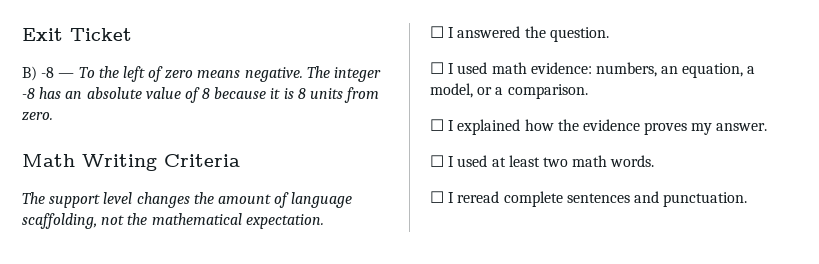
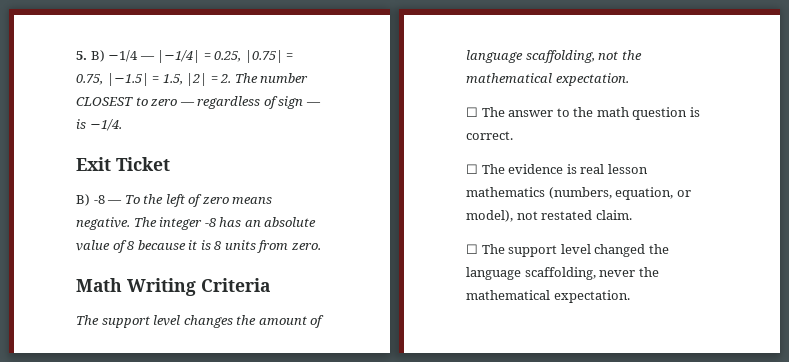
+ 5. B) −1/4 — |−1/4| = 0.25, |0.75| = 0.75, |−1.5| = 1.5, |2| = 2. The number CLOSEST to zero — regardless of sign — is −1/4.
- ☐ I answered the question.
- ☐ I used math evidence: numbers, an equation, a model, or a comparison.
- ☐ I explained how the evidence proves my answer.
- ☐ I used at least two math words.
- ☐ I reread complete sentences and punctuation.
+ ☐ The answer to the math question is correct.
+ ☐ The evidence is real lesson mathematics (numbers, equation, or model), not restated claim.
+ ☐ The support level changed the language scaffolding, never the mathematical expectation.

